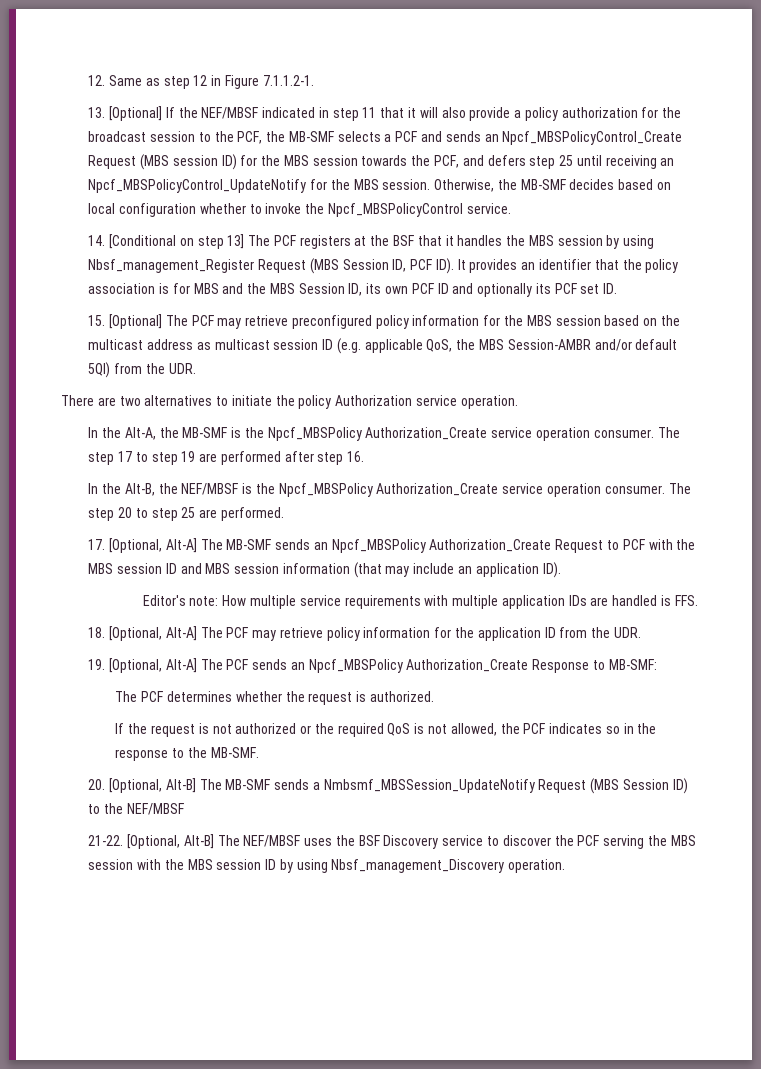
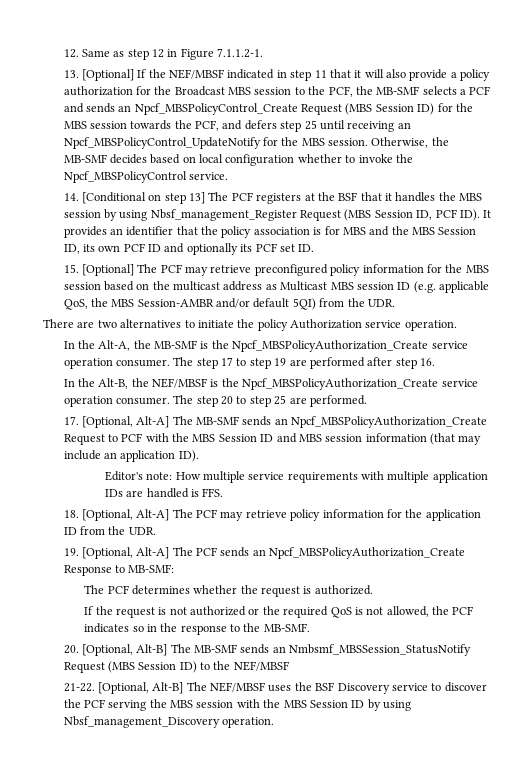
- 13. [Optional] If the NEF/MBSF indicated in step 11 that it will also provide a policy authorization for the broadcast session to the PCF, the MB-SMF selects a PCF and sends an Npcf_MBSPolicyControl_Create Request (MBS session ID) for the MBS session towards the PCF, and defers step 25 until receiving an Npcf_MBSPolicyControl_UpdateNotify for the MBS session.
+ 13. [Optional] If the NEF/MBSF indicated in step 11 that it will also provide a policy authorization for the Broadcast MBS session to the PCF, the MB-SMF selects a PCF and sends an Npcf_MBSPolicyControl_Create Request (MBS Session ID) for the MBS session towards the PCF, and defers step 25 until receiving an Npcf_MBSPolicyControl_UpdateNotify for the MBS session.
- 15. [Optional] The PCF may retrieve preconfigured policy information for the MBS session based on the multicast address as multicast session ID (e.g. applicable QoS, the MBS Session-AMBR and/or default 5QI) from the UDR.
+ 15. [Optional] The PCF may retrieve preconfigured policy information for the MBS session based on the multicast address as Multicast MBS session ID (e.g. applicable QoS, the MBS Session-AMBR and/or default 5QI) from the UDR.
- In the Alt-A, the MB-SMF is the Npcf_MBSPolicy Authorization_Create service operation consumer.
+ In the Alt-A, the MB-SMF is the Npcf_MBSPolicyAuthorization_Create service operation consumer.
- In the Alt-B, the NEF/MBSF is the Npcf_MBSPolicy Authorization_Create service operation consumer.
+ In the Alt-B, the NEF/MBSF is the Npcf_MBSPolicyAuthorization_Create service operation consumer.
- 17. [Optional, Alt-A] The MB-SMF sends an Npcf_MBSPolicy Authorization_Create Request to PCF with the MBS session ID and MBS session information (that may include an application ID).
+ 17. [Optional, Alt-A] The MB-SMF sends an Npcf_MBSPolicyAuthorization_Create Request to PCF with the MBS Session ID and MBS session information (that may include an application ID).
- 19. [Optional, Alt-A] The PCF sends an Npcf_MBSPolicy Authorization_Create Response to MB-SMF:
+ 19. [Optional, Alt-A] The PCF sends an Npcf_MBSPolicyAuthorization_Create Response to MB-SMF:
- 20. [Optional, Alt-B] The MB-SMF sends a Nmbsmf_MBSSession_UpdateNotify Request (MBS Session ID) to the NEF/MBSF
+ 20. [Optional, Alt-B] The MB-SMF sends an Nmbsmf_MBSSession_StatusNotify Request (MBS Session ID) to the NEF/MBSF
- [Optional, Alt-B] The NEF/MBSF uses the BSF Discovery service to discover the PCF serving the MBS session with the MBS session ID by using Nbsf_management_Discovery operation.
+ [Optional, Alt-B] The NEF/MBSF uses the BSF Discovery service to discover the PCF serving the MBS session with the MBS Session ID by using Nbsf_management_Discovery operation.

